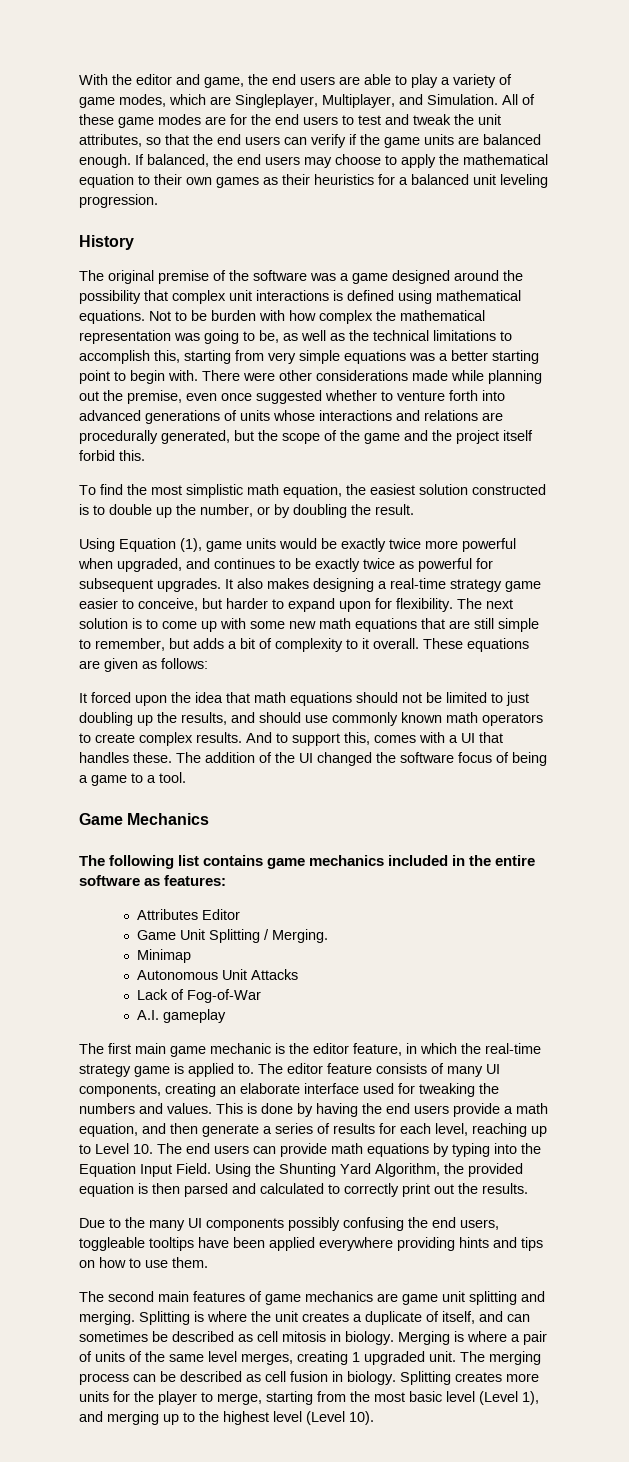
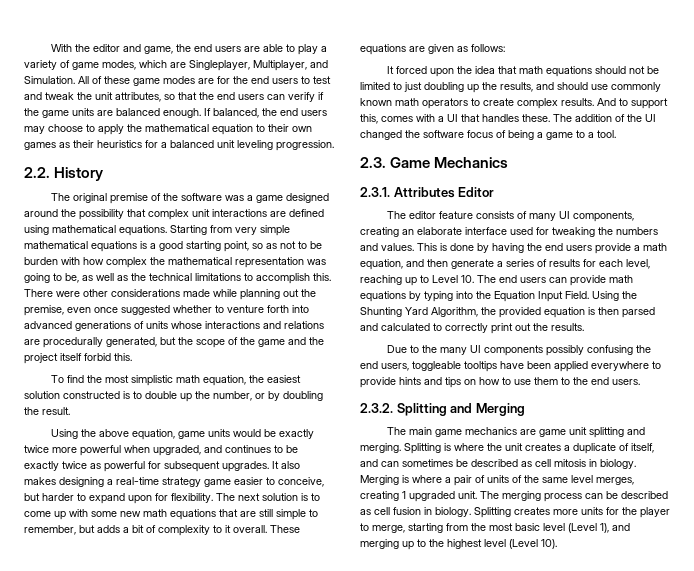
- History
+ 2.2. History
- The original premise of the software was a game designed around the possibility that complex unit interactions is defined using mathematical equations.
+ The original premise of the software was a game designed around the possibility that complex unit interactions are defined using mathematical equations.
- Not to be burden with how complex the mathematical representation was going to be, as well as the technical limitations to accomplish this, starting from very simple equations was a better starting point to begin with.
+ Starting from very simple mathematical equations is a good starting point, so as not to be burden with how complex the mathematical representation was going to be, as well as the technical limitations to accomplish this.
- Using Equation (1), game units would be exactly twice more powerful when upgraded, and continues to be exactly twice as powerful for subsequent upgrades.
+ Using the above equation, game units would be exactly twice more powerful when upgraded, and continues to be exactly twice as powerful for subsequent upgrades.
- Game Mechanics
+ 2.3. Game Mechanics
- The following list contains game mechanics included in the entire software as features:
- Attributes Editor
- Game Unit Splitting / Merging.
- Minimap
- Autonomous Unit Attacks
- Lack of Fog-of-War
- A.I. gameplay
- The first main game mechanic is the editor feature, in which the real-time strategy game is applied to. The editor feature consists of many UI components, creating an elaborate interface used for tweaking the numbers and values.
+ 2.3.1. Attributes Editor
+ The editor feature consists of many UI components, creating an elaborate interface used for tweaking the numbers and values.
- Due to the many UI components possibly confusing the end users, toggleable tooltips have been applied everywhere providing hints and tips on how to use them.
- The second main features of game mechanics are game unit splitting and merging.
+ Due to the many UI components possibly confusing the end users, toggleable tooltips have been applied everywhere to provide hints and tips on how to use them to the end users.
+ 2.3.2. Splitting and Merging
+ The main game mechanics are game unit splitting and merging.

